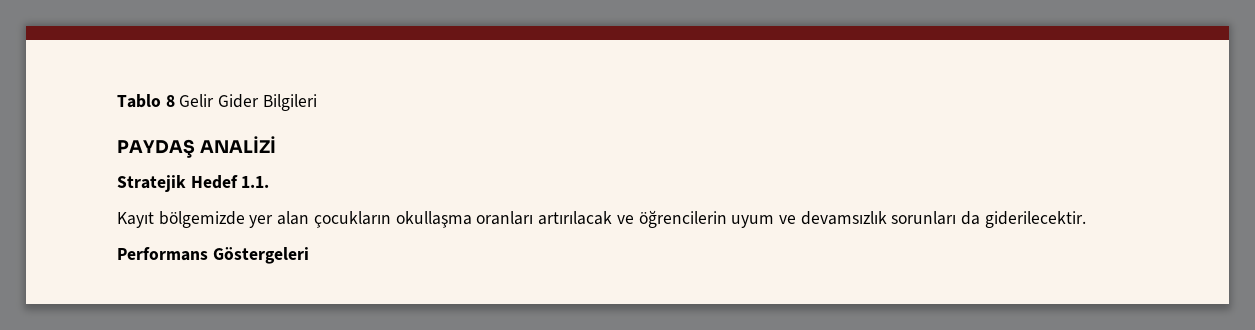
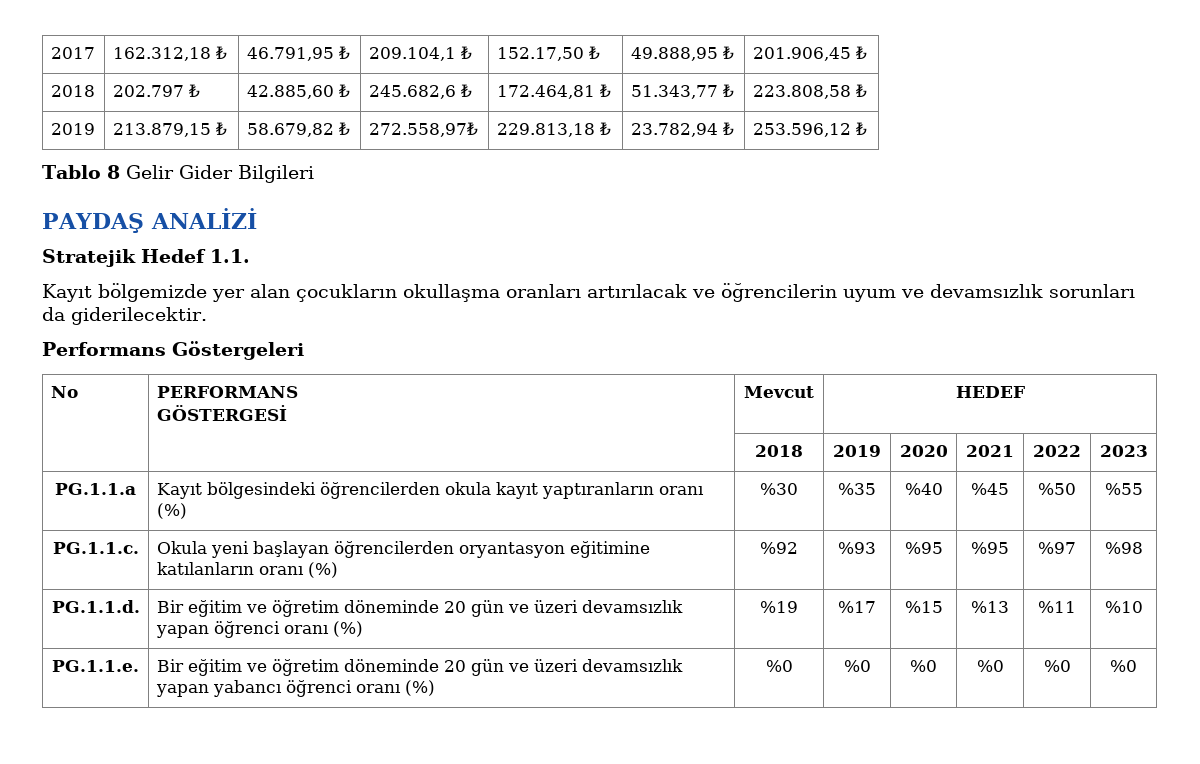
+ 2017 | 162.312,18 ₺ | 46.791,95 ₺ | 209.104,1 ₺ | 152.17,50 ₺ | 49.888,95 ₺ | 201.906,45 ₺
+ 2018 | 202.797 ₺ | 42.885,60 ₺ | 245.682,6 ₺ | 172.464,81 ₺ | 51.343,77 ₺ | 223.808,58 ₺
+ 2019 | 213.879,15 ₺ | 58.679,82 ₺ | 272.558,97₺ | 229.813,18 ₺ | 23.782,94 ₺ | 253.596,12 ₺
+ No | PERFORMANS
+ GÖSTERGESİ | Mevcut | HEDEF
+ | | 2018 | 2019 | 2020 | 2021 | 2022 | 2023
+ PG.1.1.a | Kayıt bölgesindeki öğrencilerden okula kayıt yaptıranların oranı (%) | %30 | %35 | %40 | %45 | %50 | %55
+ PG.1.1.c. | Okula yeni başlayan öğrencilerden oryantasyon eğitimine katılanların oranı (%) | %92 | %93 | %95 | %95 | %97 | %98
+ PG.1.1.d. | Bir eğitim ve öğretim döneminde 20 gün ve üzeri devamsızlık yapan öğrenci oranı (%) | %19 | %17 | %15 | %13 | %11 | %10
+ PG.1.1.e. | Bir eğitim ve öğretim döneminde 20 gün ve üzeri devamsızlık yapan yabancı öğrenci oranı (%) | %0 | %0 | %0 | %0 | %0 | %0

